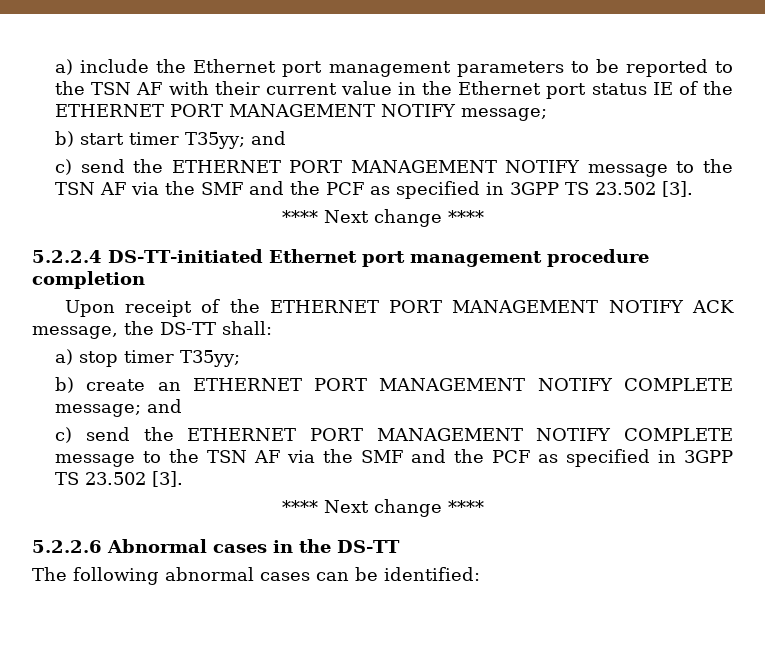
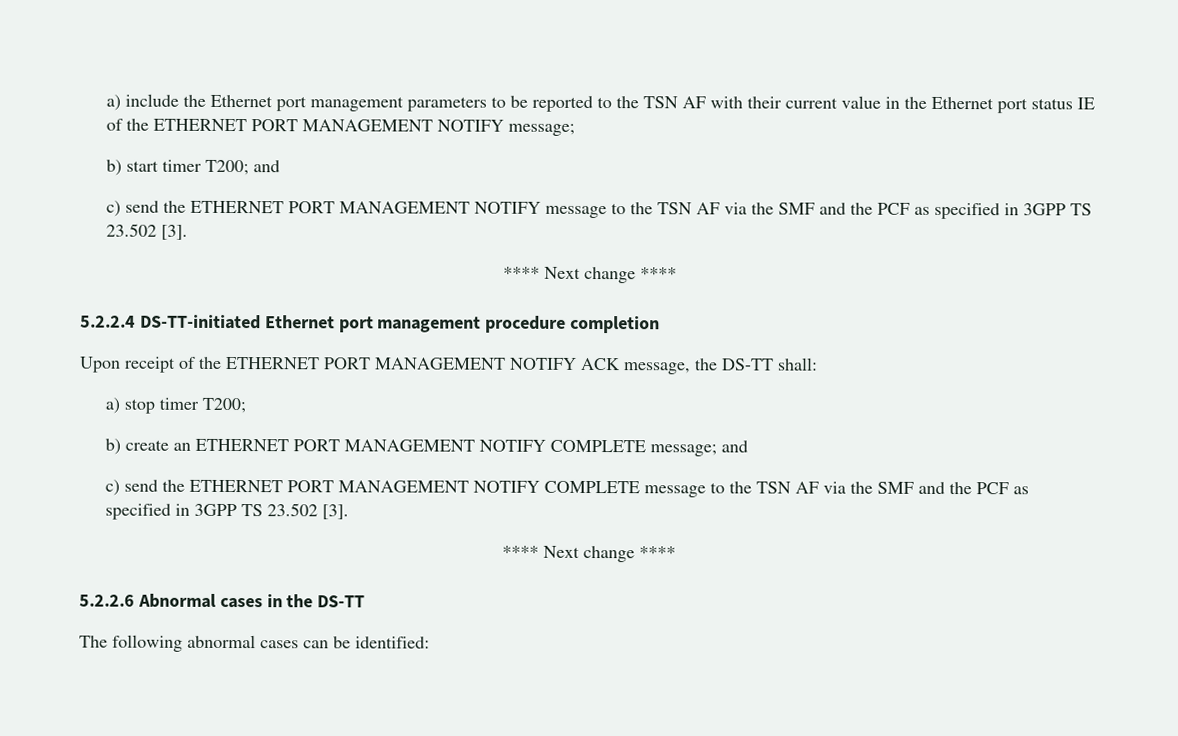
- b) start timer T35yy; and
+ b) start timer T200; and
- a) stop timer T35yy;
+ a) stop timer T200;

